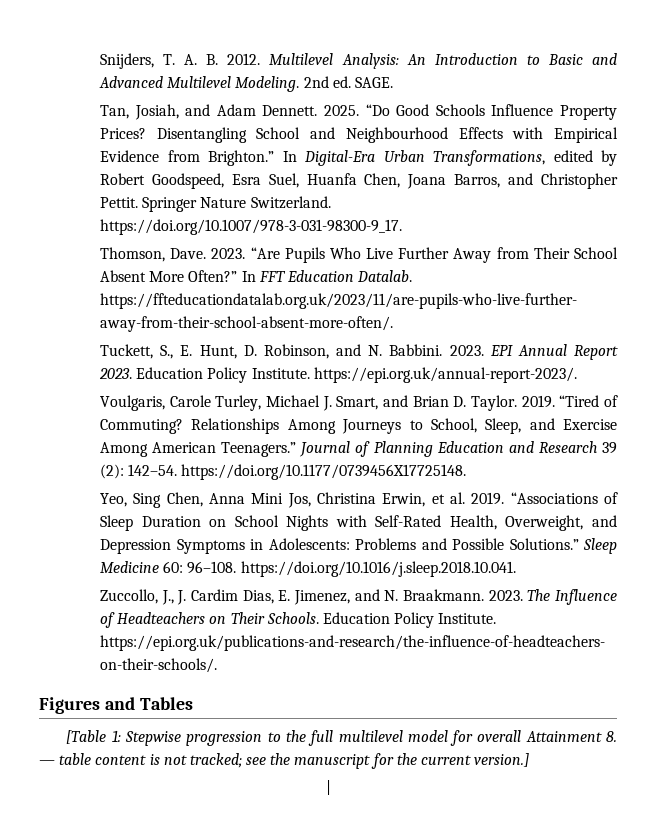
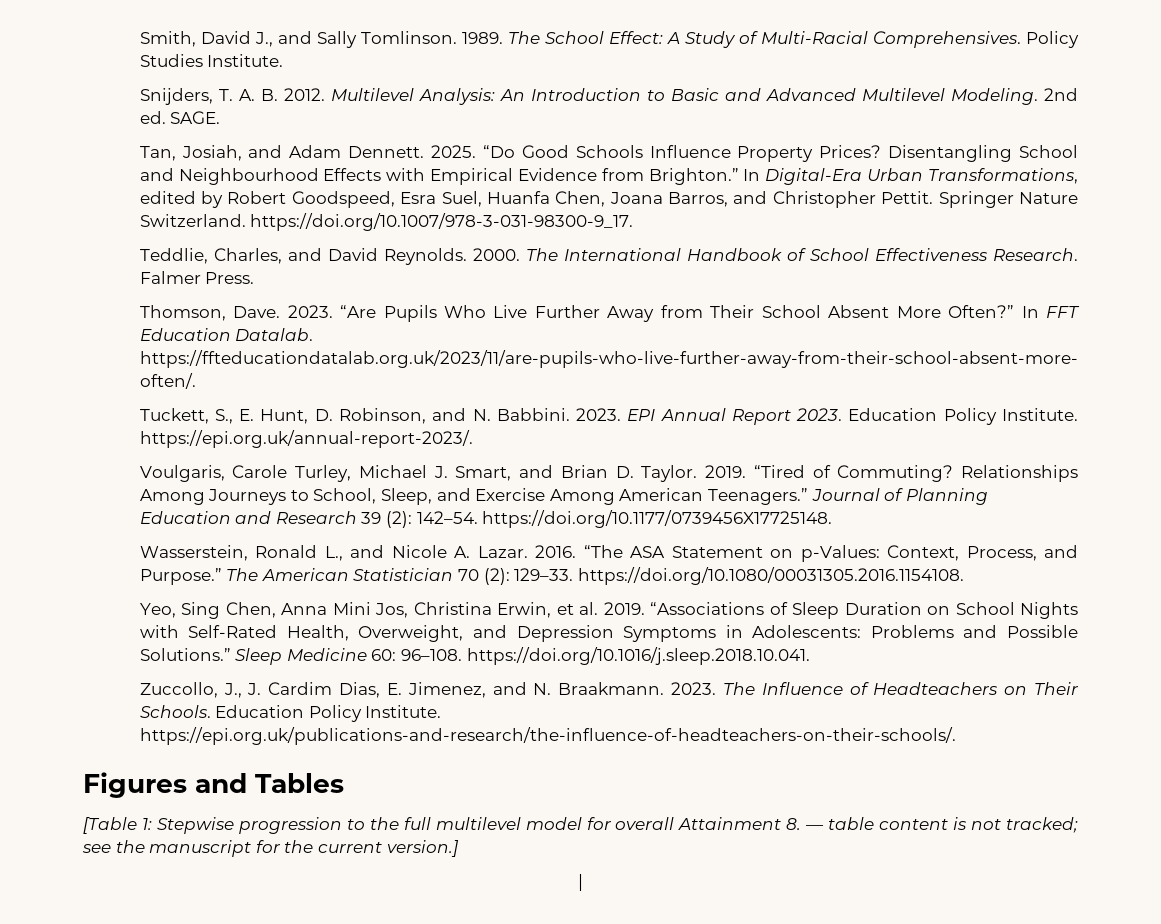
+ Smith, David J., and Sally Tomlinson. 1989. The School Effect: A Study of Multi-Racial Comprehensives. Policy Studies Institute.
+ Teddlie, Charles, and David Reynolds. 2000. The International Handbook of School Effectiveness Research. Falmer Press.
+ Wasserstein, Ronald L., and Nicole A. Lazar. 2016. “The ASA Statement on p-Values: Context, Process, and Purpose.” The American Statistician 70 (2): 129–33. https://doi.org/10.1080/00031305.2016.1154108.

